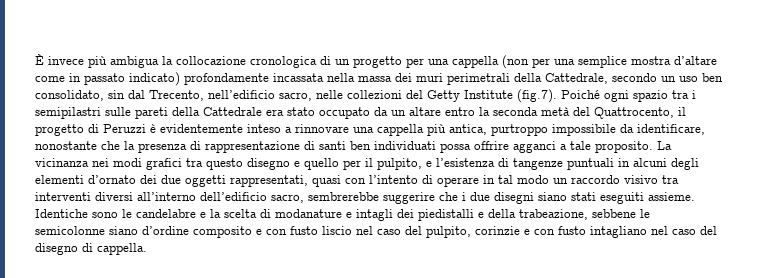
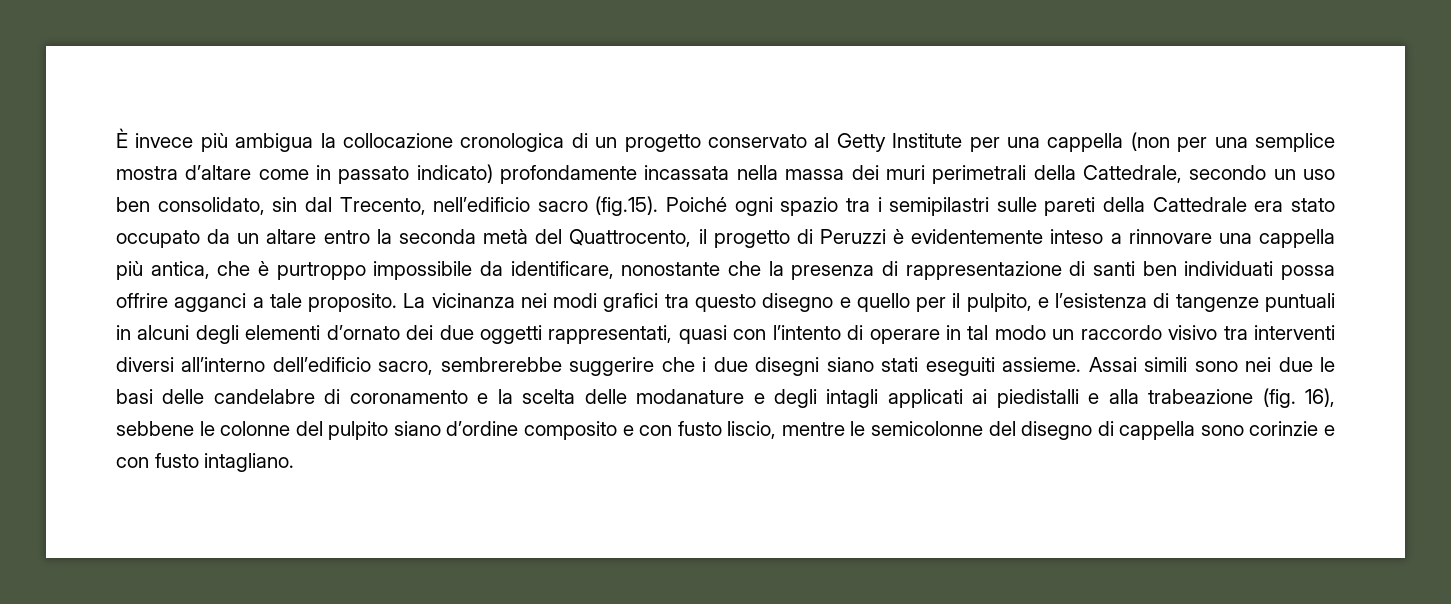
- È invece più ambigua la collocazione cronologica di un progetto per una cappella (non per una semplice mostra d’altare come in passato indicato) profondamente incassata nella massa dei muri perimetrali della Cattedrale, secondo un uso ben consolidato, sin dal Trecento, nell’edificio sacro, nelle collezioni del Getty Institute (fig.7). Poiché ogni spazio tra i semipilastri sulle pareti della Cattedrale era stato occupato da un altare entro la seconda metà del Quattrocento, il progetto di Peruzzi è evidentemente inteso a rinnovare una cappella più antica, purtroppo impossibile da identificare, nonostante che la presenza di rappresentazione di santi ben individuati possa offrire agganci a tale proposito.
+ È invece più ambigua la collocazione cronologica di un progetto conservato al Getty Institute per una cappella (non per una semplice mostra d’altare come in passato indicato) profondamente incassata nella massa dei muri perimetrali della Cattedrale, secondo un uso ben consolidato, sin dal Trecento, nell’edificio sacro (fig.15). Poiché ogni spazio tra i semipilastri sulle pareti della Cattedrale era stato occupato da un altare entro la seconda metà del Quattrocento, il progetto di Peruzzi è evidentemente inteso a rinnovare una cappella più antica, che è purtroppo impossibile da identificare, nonostante che la presenza di rappresentazione di santi ben individuati possa offrire agganci a tale proposito.
- Identiche sono le candelabre e la scelta di modanature e intagli dei piedistalli e della trabeazione, sebbene le semicolonne siano d’ordine composito e con fusto liscio nel caso del pulpito, corinzie e con fusto intagliano nel caso del disegno di cappella.
+ Assai simili sono nei due le basi delle candelabre di coronamento e la scelta delle modanature e degli intagli applicati ai piedistalli e alla trabeazione (fig. 16), sebbene le colonne del pulpito siano d’ordine composito e con fusto liscio, mentre le semicolonne del disegno di cappella sono corinzie e con fusto intagliano.

